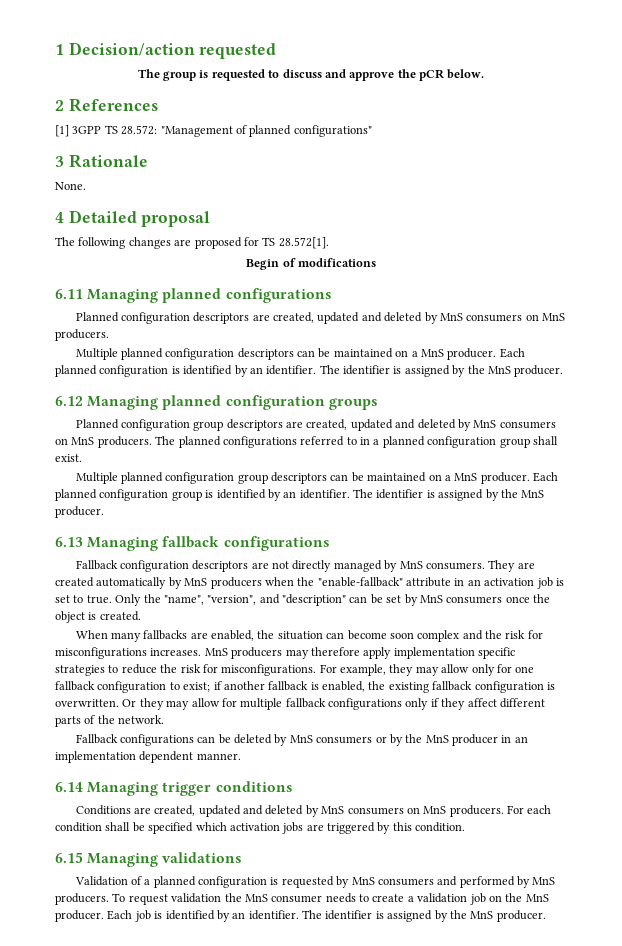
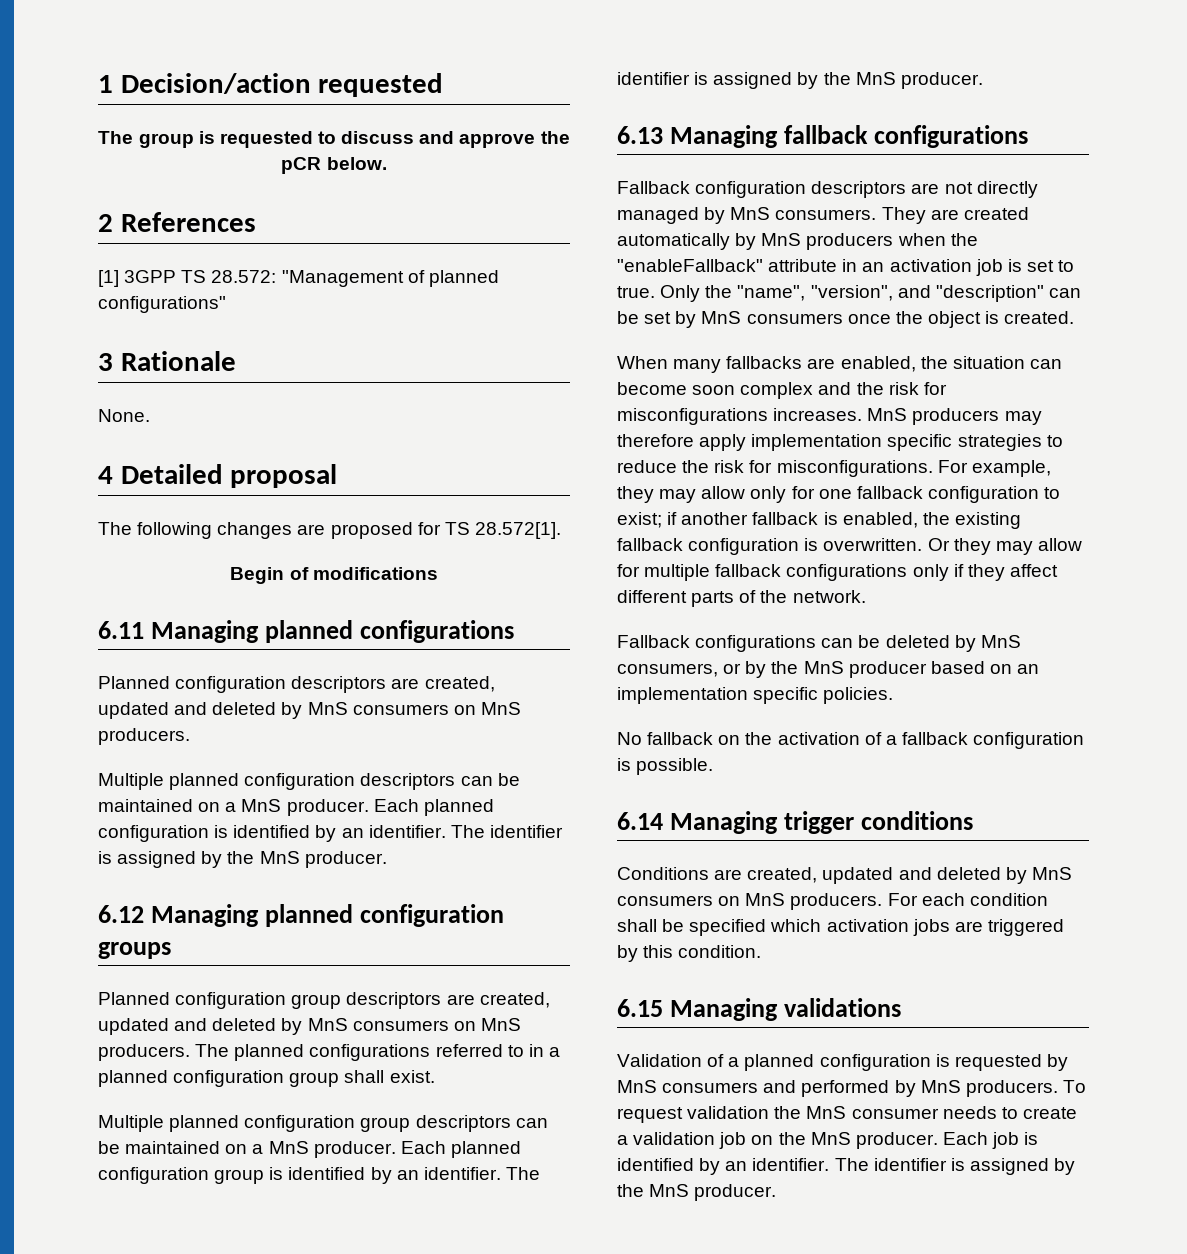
- They are created automatically by MnS producers when the "enable-fallback" attribute in an activation job is set to true.
+ They are created automatically by MnS producers when the "enableFallback" attribute in an activation job is set to true.
- Fallback configurations can be deleted by MnS consumers or by the MnS producer in an implementation dependent manner.
+ Fallback configurations can be deleted by MnS consumers, or by the MnS producer based on an implementation specific policies.
+ No fallback on the activation of a fallback configuration is possible.

